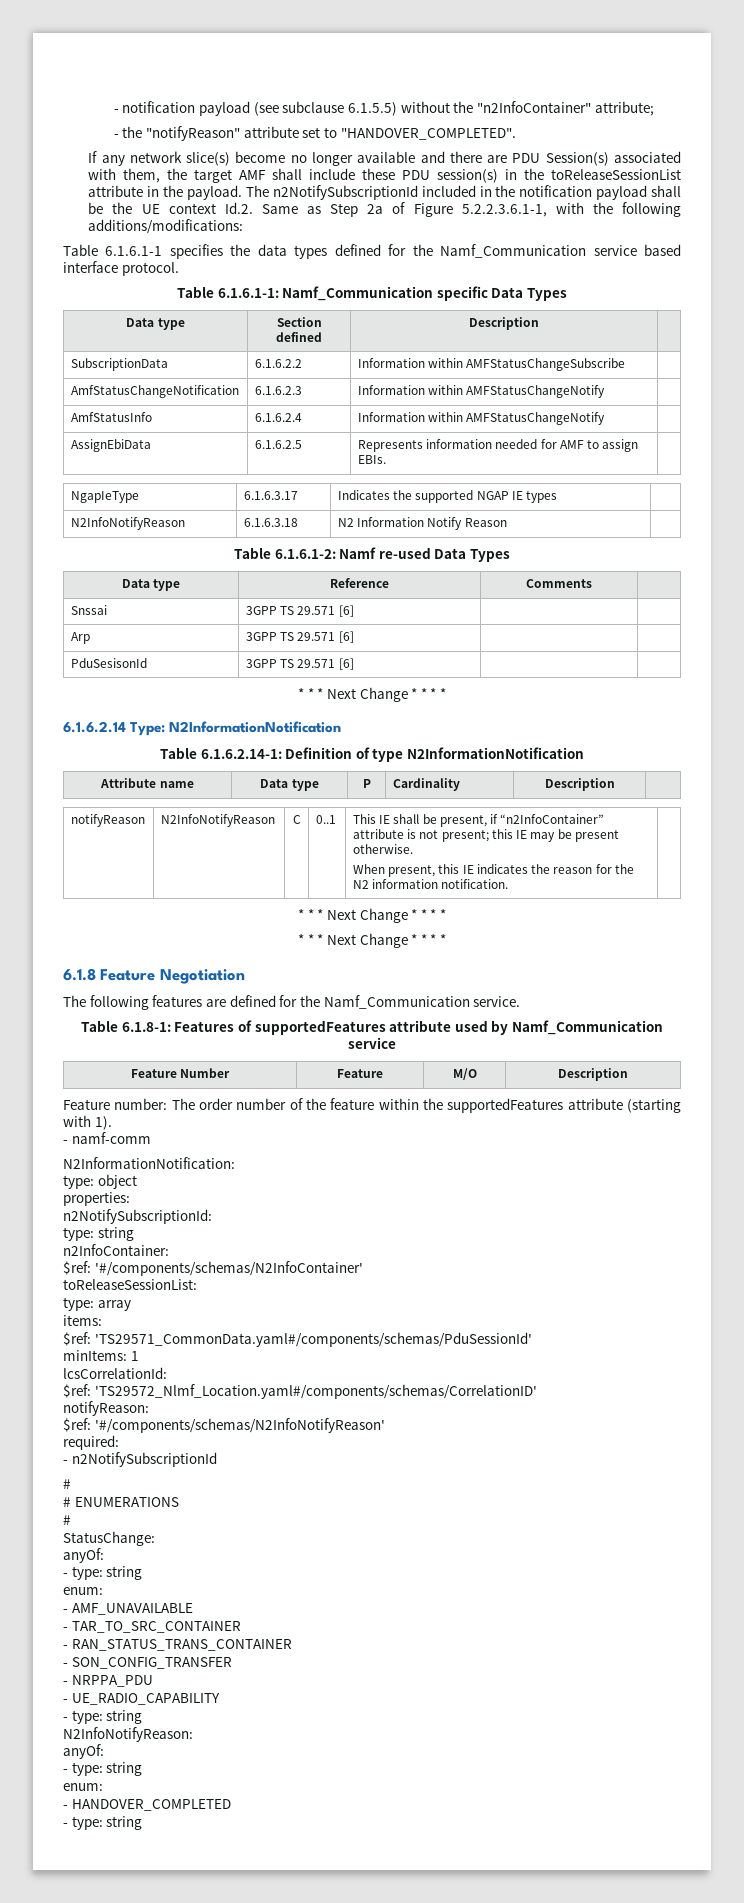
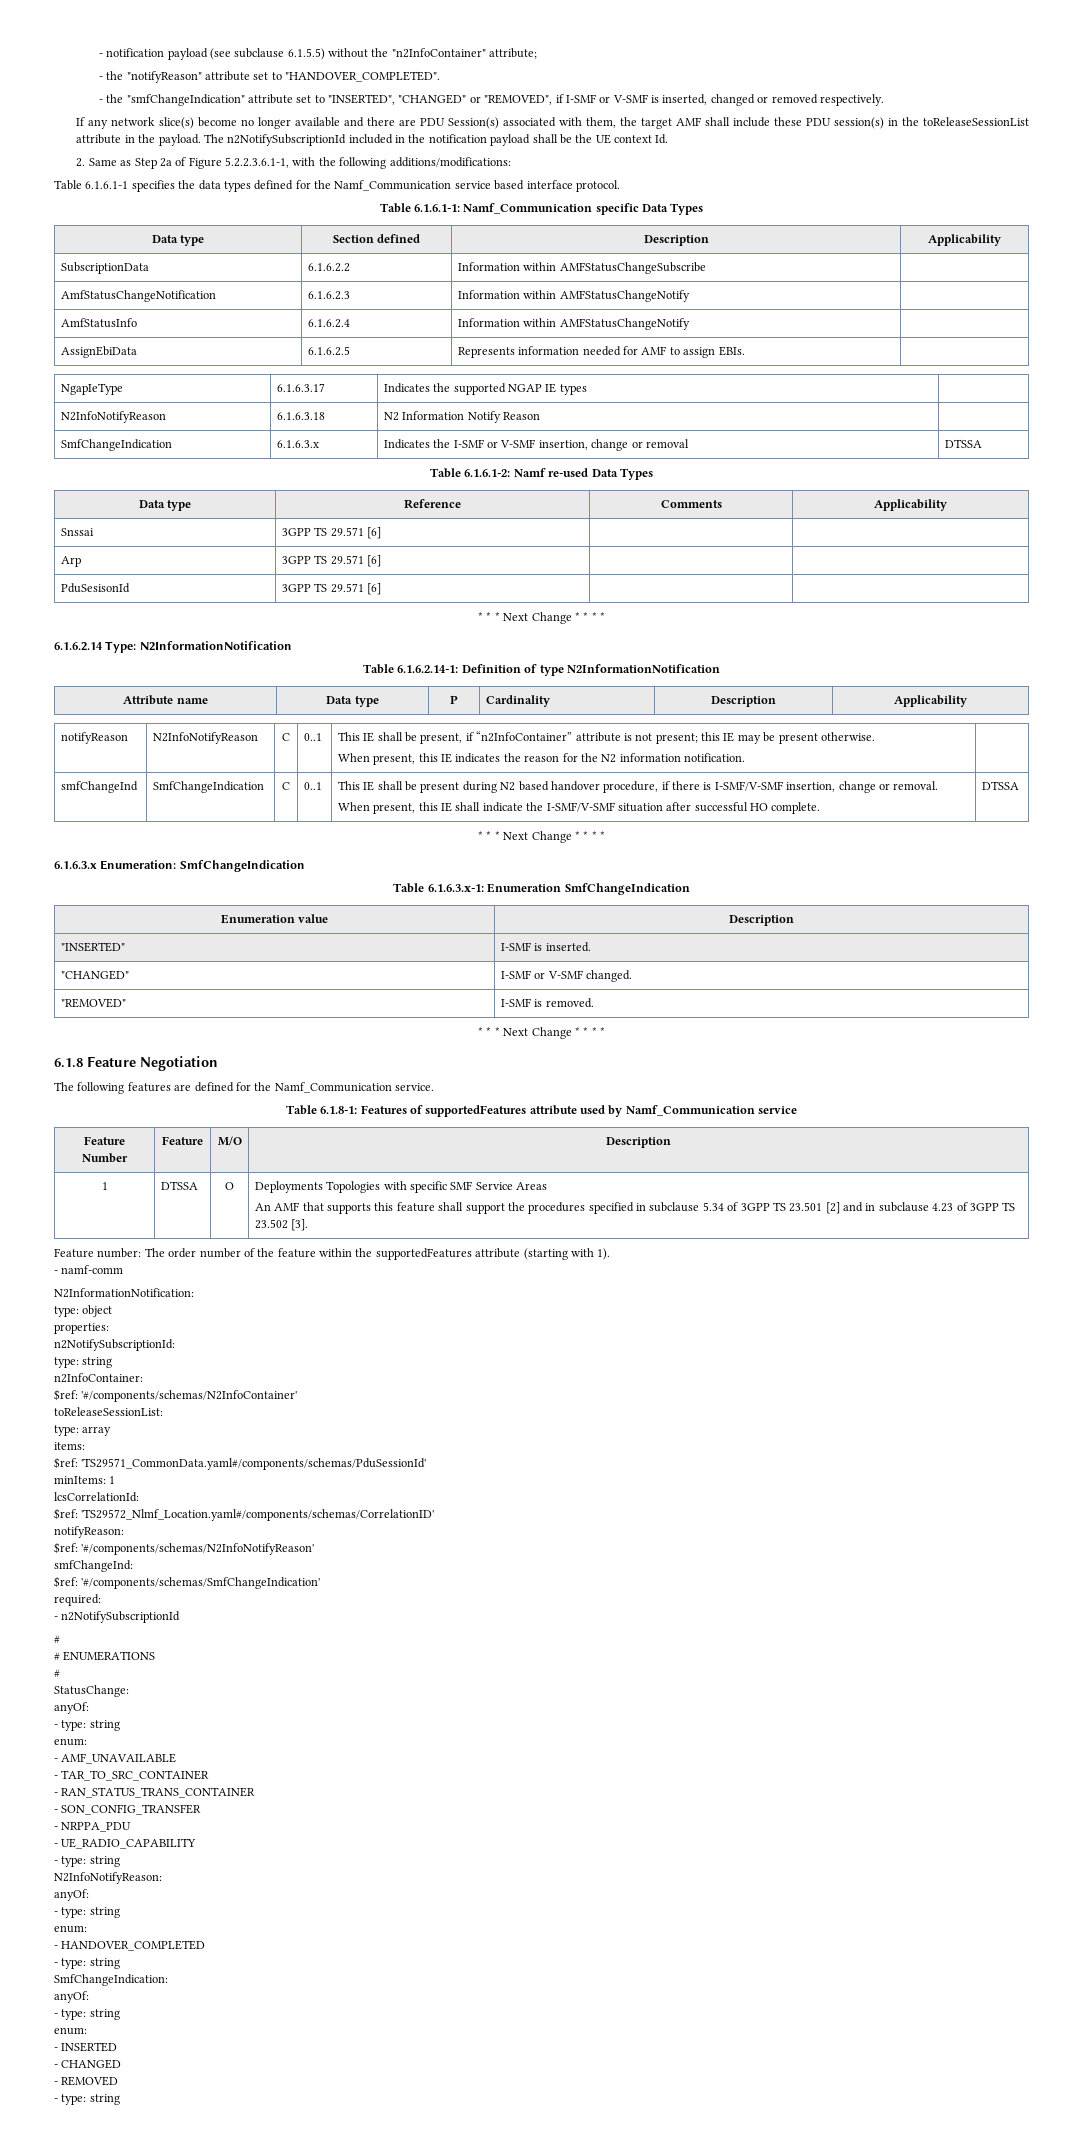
+ - the "smfChangeIndication" attribute set to "INSERTED", "CHANGED" or "REMOVED", if I-SMF or V-SMF is inserted, changed or removed respectively.
- The n2NotifySubscriptionId included in the notification payload shall be the UE context Id.2. Same as Step 2a of Figure 5.2.2.3.6.1-1, with the following additions/modifications:
+ The n2NotifySubscriptionId included in the notification payload shall be the UE context Id.
+ 2. Same as Step 2a of Figure 5.2.2.3.6.1-1, with the following additions/modifications:
- Data type | Section defined | Description |
+ Data type | Section defined | Description | Applicability
+ SmfChangeIndication | 6.1.6.3.x | Indicates the I-SMF or V-SMF insertion, change or removal | DTSSA
- Data type | Reference | Comments |
+ Data type | Reference | Comments | Applicability
- Attribute name | Data type | P | Cardinality | Description |
+ Attribute name | Data type | P | Cardinality | Description | Applicability
  notifyReason | N2InfoNotifyReason | C | 0..1 | This IE shall be present, if “n2InfoContainer” attribute is not present; this IE may be present otherwise.
  When present, this IE indicates the reason for the N2 information notification. |
+ smfChangeInd | SmfChangeIndication | C | 0..1 | This IE shall be present during N2 based handover procedure, if there is I-SMF/V-SMF insertion, change or removal.
+ When present, this IE shall indicate the I-SMF/V-SMF situation after successful HO complete. | DTSSA
  * * * Next Change * * * *
+ 6.1.6.3.x Enumeration: SmfChangeIndication
+ Table 6.1.6.3.x-1: Enumeration SmfChangeIndication
+ Enumeration value | Description
+ "INSERTED" | I-SMF is inserted.
+ "CHANGED" | I-SMF or V-SMF changed.
+ "REMOVED" | I-SMF is removed.
+ 1 | DTSSA | O | Deployments Topologies with specific SMF Service Areas
+ An AMF that supports this feature shall support the procedures specified in subclause 5.34 of 3GPP TS 23.501 [2] and in subclause 4.23 of 3GPP TS 23.502 [3].
+ smfChangeInd:
+ $ref: '#/components/schemas/SmfChangeIndication'
+ SmfChangeIndication:
+ anyOf:
+ - type: string
+ enum:
+ - INSERTED
+ - CHANGED
+ - REMOVED
+ - type: string

